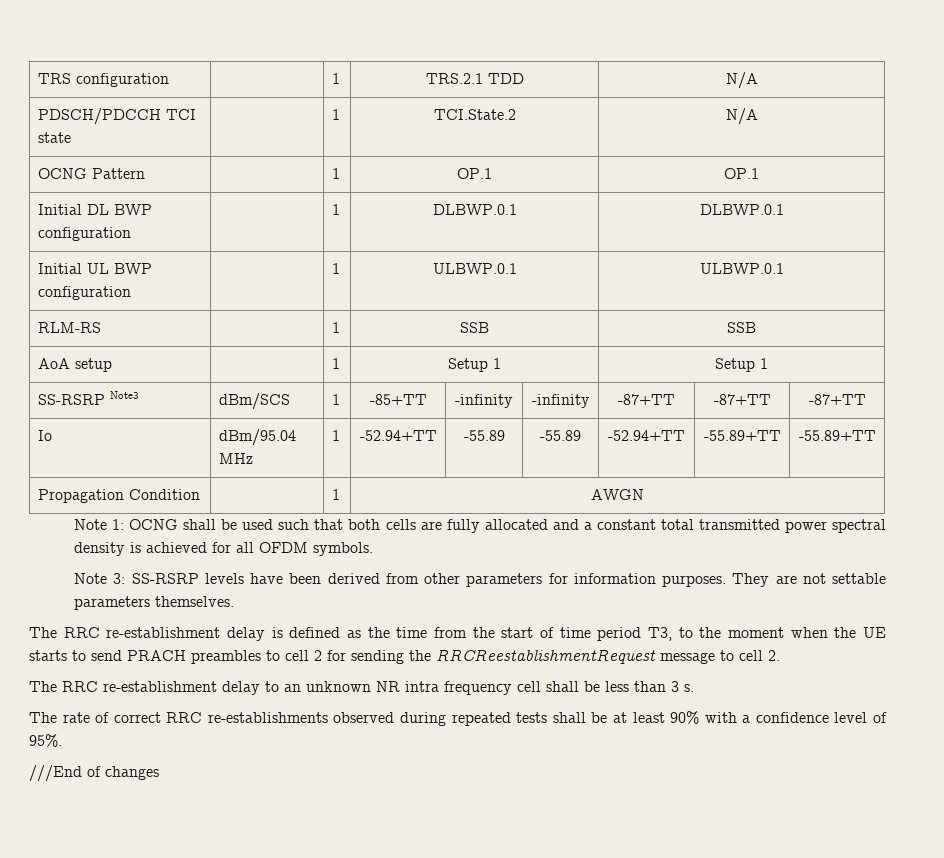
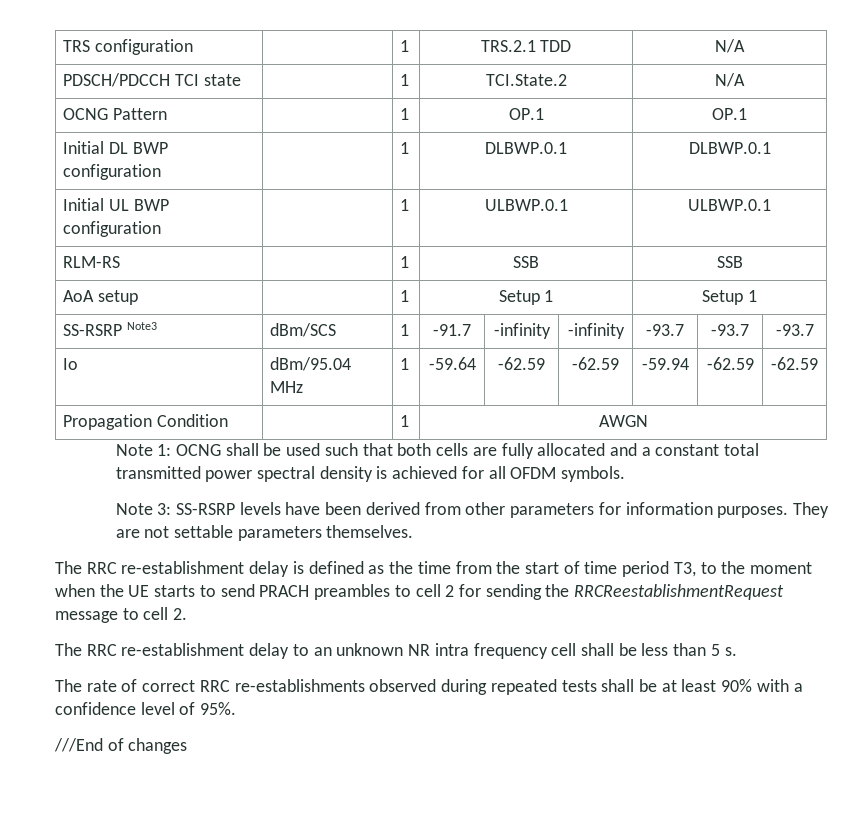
- SS-RSRP Note3 | dBm/SCS | 1 | -85+TT | -infinity | -infinity | -87+TT | -87+TT | -87+TT
+ SS-RSRP Note3 | dBm/SCS | 1 | -91.7 | -infinity | -infinity | -93.7 | -93.7 | -93.7
- Io | dBm/95.04 MHz | 1 | -52.94+TT | -55.89 | -55.89 | -52.94+TT | -55.89+TT | -55.89+TT
+ Io | dBm/95.04 MHz | 1 | -59.64 | -62.59 | -62.59 | -59.94 | -62.59 | -62.59
- The RRC re-establishment delay to an unknown NR intra frequency cell shall be less than 3 s.
+ The RRC re-establishment delay to an unknown NR intra frequency cell shall be less than 5 s.

